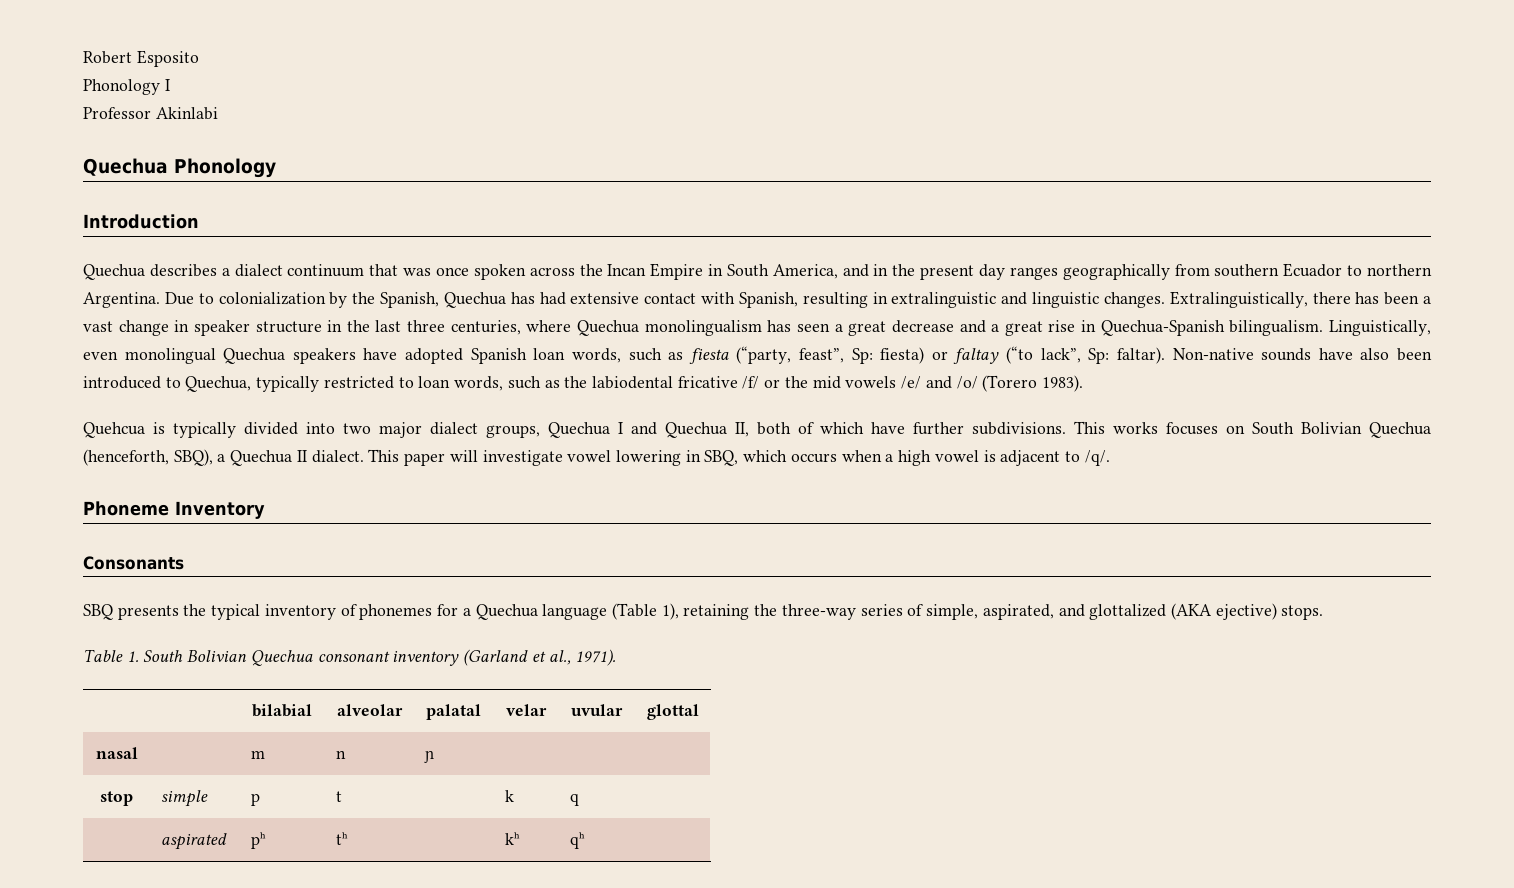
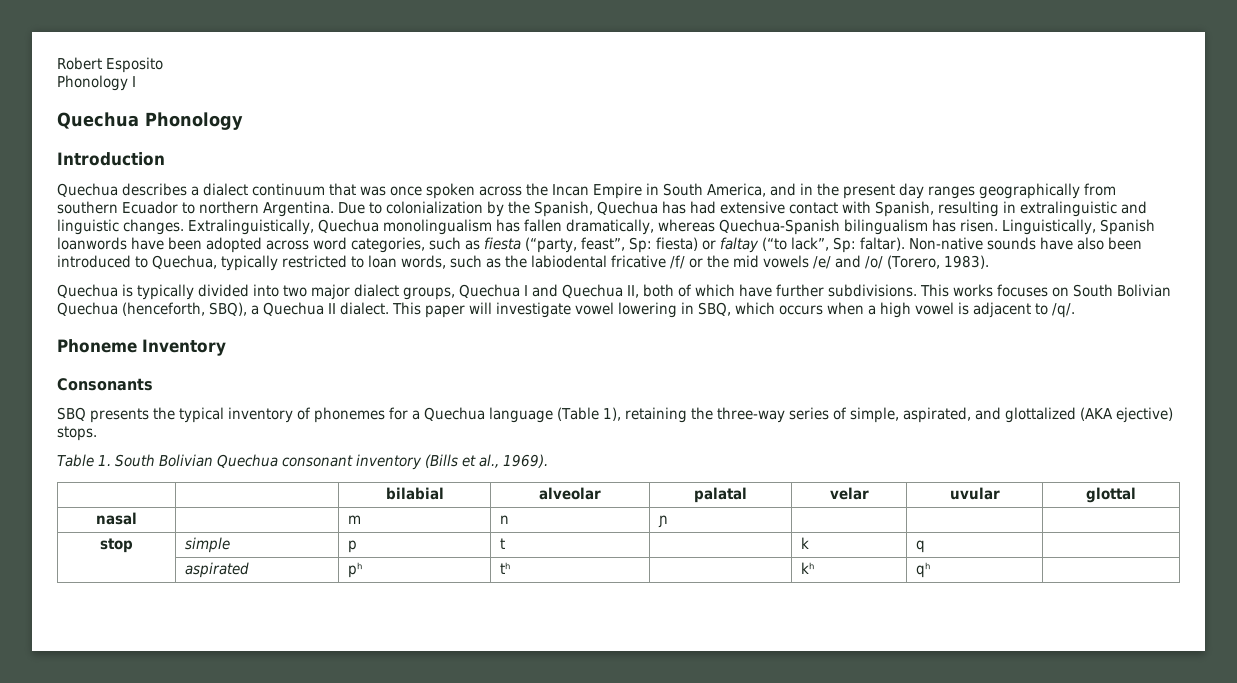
- Professor Akinlabi
- Extralinguistically, there has been a vast change in speaker structure in the last three centuries, where Quechua monolingualism has seen a great decrease and a great rise in Quechua-Spanish bilingualism. Linguistically, even monolingual Quechua speakers have adopted Spanish loan words, such as fiesta (“party, feast”, Sp: fiesta) or faltay (“to lack”, Sp: faltar).
+ Extralinguistically, Quechua monolingualism has fallen dramatically, whereas Quechua-Spanish bilingualism has risen. Linguistically, Spanish loanwords have been adopted across word categories, such as fiesta (“party, feast”, Sp: fiesta) or faltay (“to lack”, Sp: faltar).
- Non-native sounds have also been introduced to Quechua, typically restricted to loan words, such as the labiodental fricative /f/ or the mid vowels /e/ and /o/ (Torero 1983).
+ Non-native sounds have also been introduced to Quechua, typically restricted to loan words, such as the labiodental fricative /f/ or the mid vowels /e/ and /o/ (Torero, 1983).
- Quehcua is typically divided into two major dialect groups, Quechua I and Quechua II, both of which have further subdivisions.
+ Quechua is typically divided into two major dialect groups, Quechua I and Quechua II, both of which have further subdivisions.
- Table 1. South Bolivian Quechua consonant inventory (Garland et al., 1971).
+ Table 1. South Bolivian Quechua consonant inventory (Bills et al., 1969).

